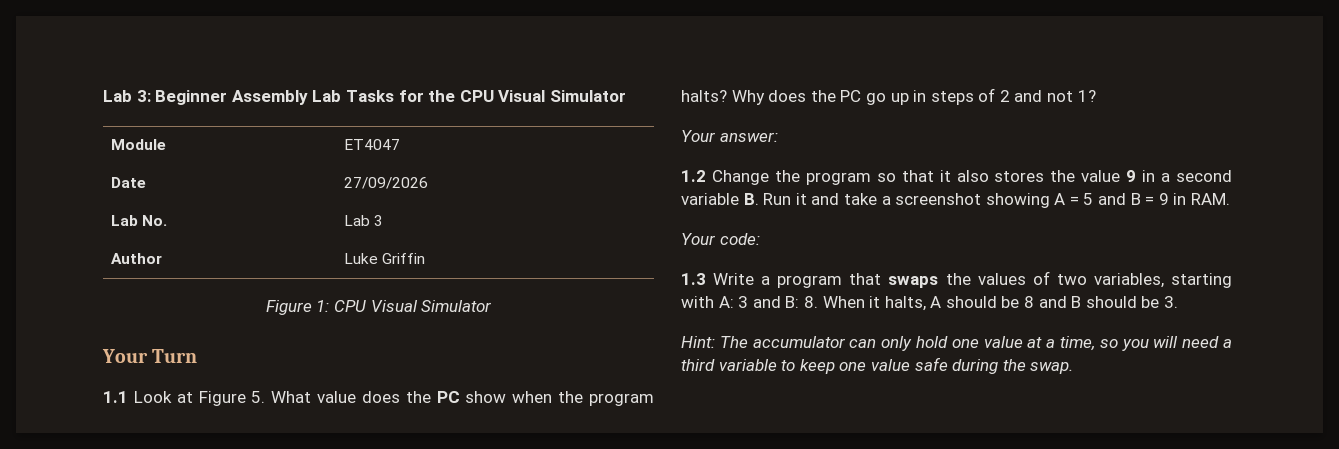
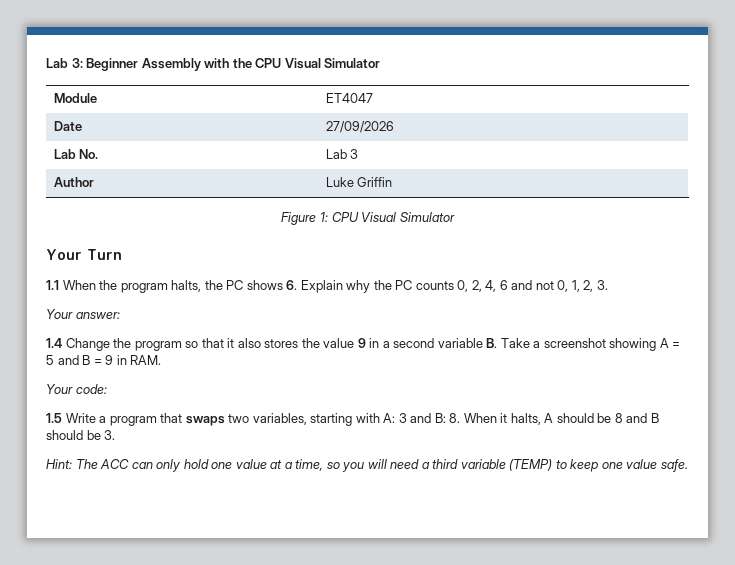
- Lab 3: Beginner Assembly Lab Tasks for the CPU Visual Simulator
+ Lab 3: Beginner Assembly with the CPU Visual Simulator
- 1.1 Look at Figure 5. What value does the PC show when the program halts? Why does the PC go up in steps of 2 and not 1?
+ 1.1 When the program halts, the PC shows 6. Explain why the PC counts 0, 2, 4, 6 and not 0, 1, 2, 3.
- 1.2 Change the program so that it also stores the value 9 in a second variable B. Run it and take a screenshot showing A = 5 and B = 9 in RAM.
+ 1.4 Change the program so that it also stores the value 9 in a second variable B. Take a screenshot showing A = 5 and B = 9 in RAM.
- 1.3 Write a program that swaps the values of two variables, starting with A: 3 and B: 8. When it halts, A should be 8 and B should be 3.
+ 1.5 Write a program that swaps two variables, starting with A: 3 and B: 8. When it halts, A should be 8 and B should be 3.
- Hint: The accumulator can only hold one value at a time, so you will need a third variable to keep one value safe during the swap.
+ Hint: The ACC can only hold one value at a time, so you will need a third variable (TEMP) to keep one value safe.

